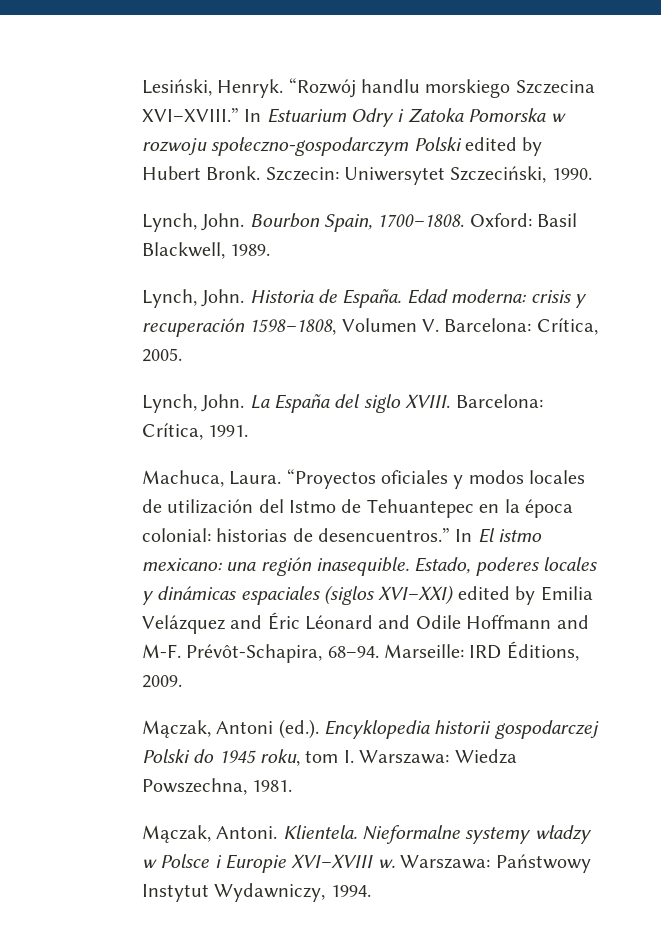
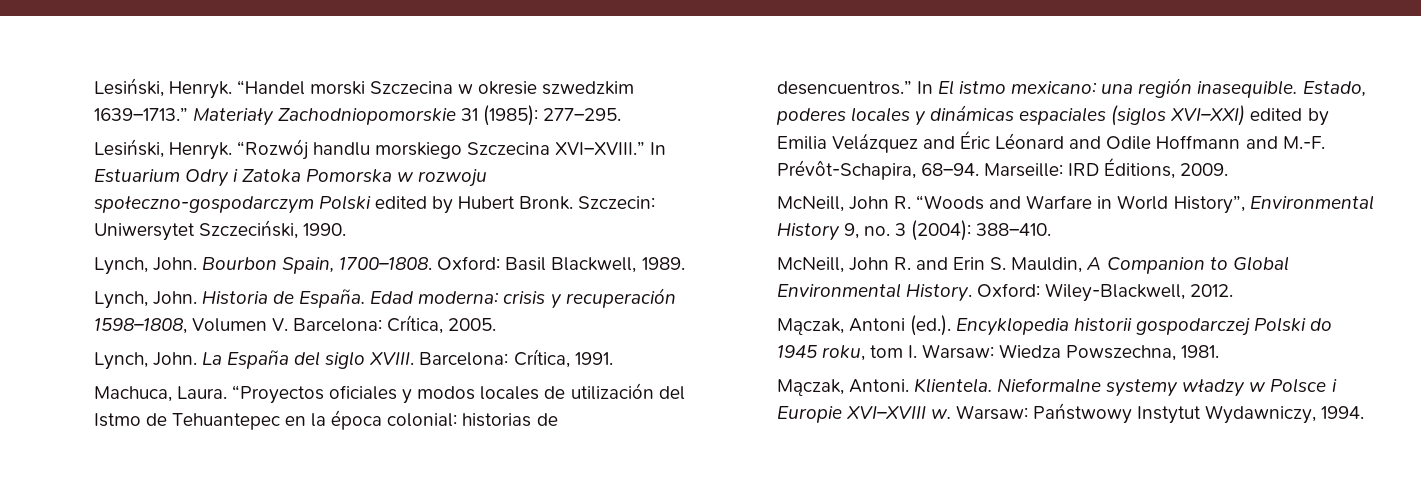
+ Lesiński, Henryk. “Handel morski Szczecina w okresie szwedzkim 1639–1713.” Materiały Zachodniopomorskie 31 (1985): 277–295.
- Estado, poderes locales y dinámicas espaciales (siglos XVI–XXI) edited by Emilia Velázquez and Éric Léonard and Odile Hoffmann and M-F. Prévôt-Schapira, 68–94.
+ Estado, poderes locales y dinámicas espaciales (siglos XVI–XXI) edited by Emilia Velázquez and Éric Léonard and Odile Hoffmann and M.-F. Prévôt-Schapira, 68–94.
+ McNeill, John R. “Woods and Warfare in World History”, Environmental History 9, no. 3 (2004): 388–410.
+ McNeill, John R. and Erin S. Mauldin, A Companion to Global Environmental History. Oxford: Wiley-Blackwell, 2012.
- Mączak, Antoni (ed.). Encyklopedia historii gospodarczej Polski do 1945 roku, tom I. Warszawa: Wiedza Powszechna, 1981.
+ Mączak, Antoni (ed.). Encyklopedia historii gospodarczej Polski do 1945 roku, tom I. Warsaw: Wiedza Powszechna, 1981.
- Warszawa: Państwowy Instytut Wydawniczy, 1994.
+ Warsaw: Państwowy Instytut Wydawniczy, 1994.

